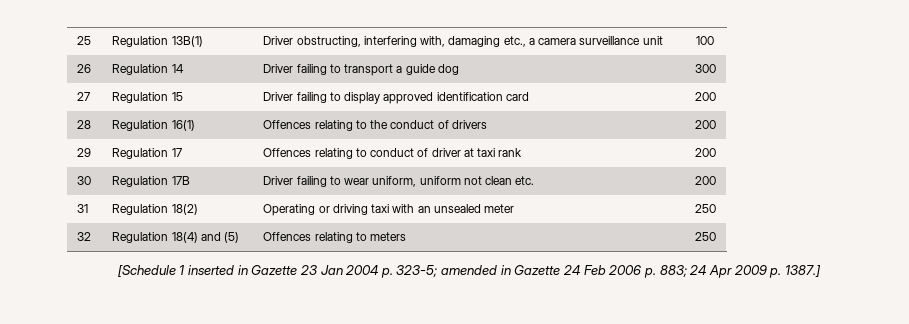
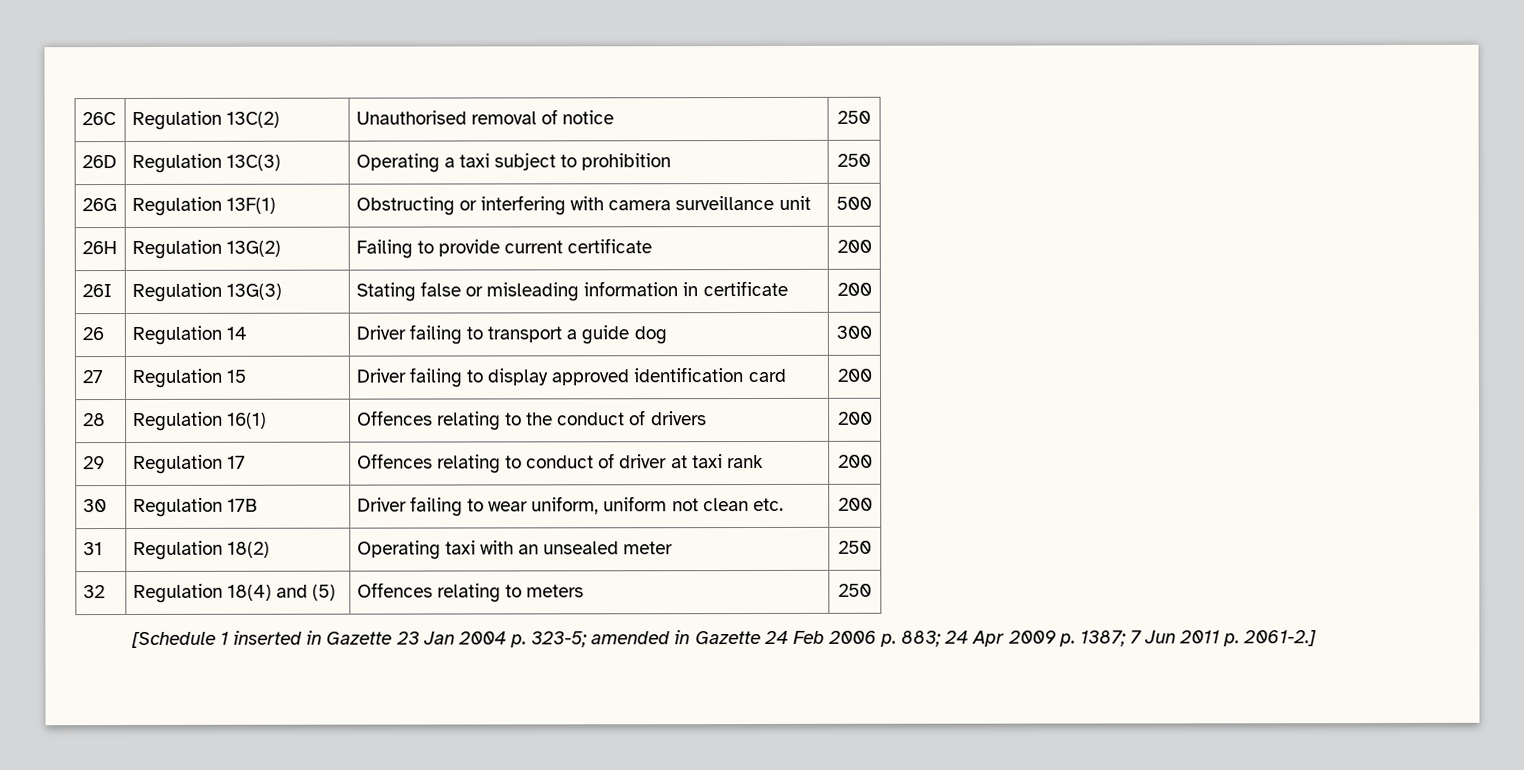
- 25 | Regulation 13B(1) | Driver obstructing, interfering with, damaging etc., a camera surveillance unit | 100
+ 26C | Regulation 13C(2) | Unauthorised removal of notice | 250
+ 26D | Regulation 13C(3) | Operating a taxi subject to prohibition | 250
+ 26G | Regulation 13F(1) | Obstructing or interfering with camera surveillance unit | 500
+ 26H | Regulation 13G(2) | Failing to provide current certificate | 200
+ 26I | Regulation 13G(3) | Stating false or misleading information in certificate | 200
- 31 | Regulation 18(2) | Operating or driving taxi with an unsealed meter | 250
+ 31 | Regulation 18(2) | Operating taxi with an unsealed meter | 250
- [Schedule 1 inserted in Gazette 23 Jan 2004 p. 323-5; amended in Gazette 24 Feb 2006 p. 883; 24 Apr 2009 p. 1387.]
+ [Schedule 1 inserted in Gazette 23 Jan 2004 p. 323-5; amended in Gazette 24 Feb 2006 p. 883; 24 Apr 2009 p. 1387; 7 Jun 2011 p. 2061-2.]

